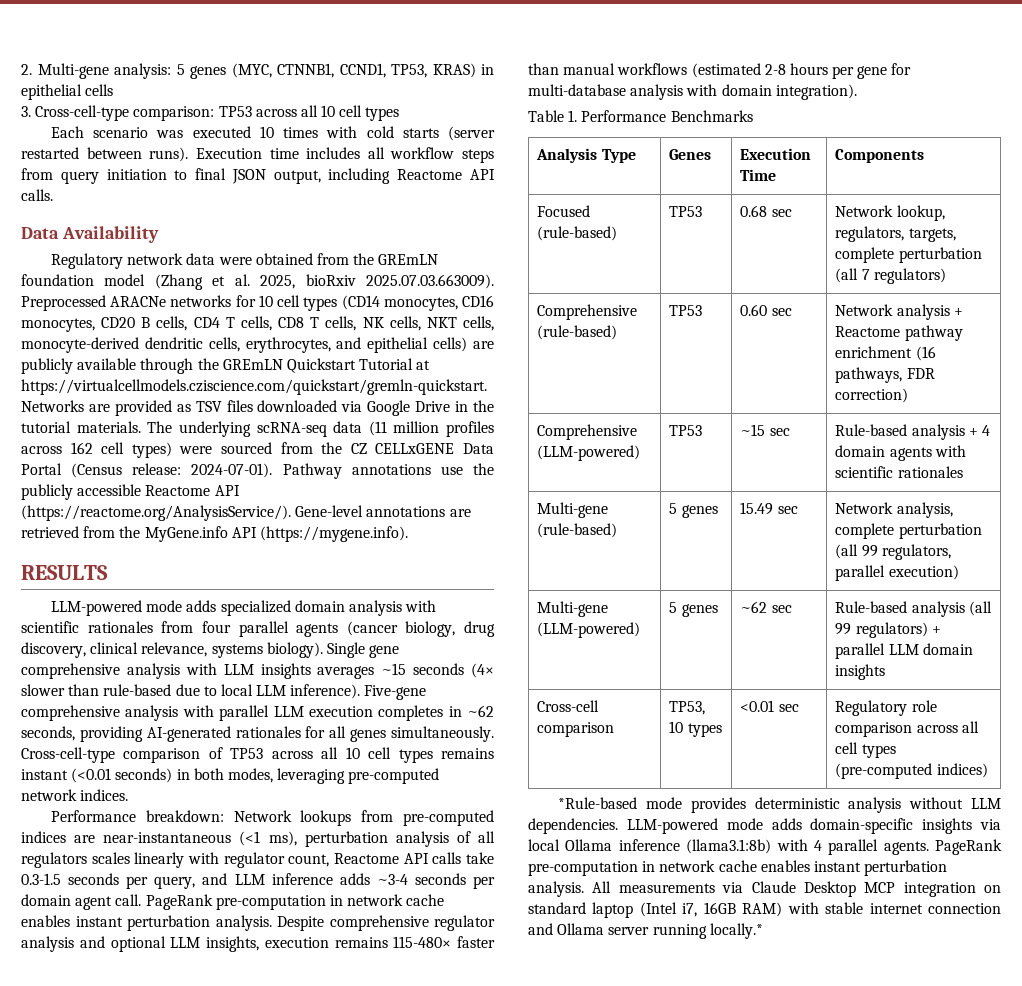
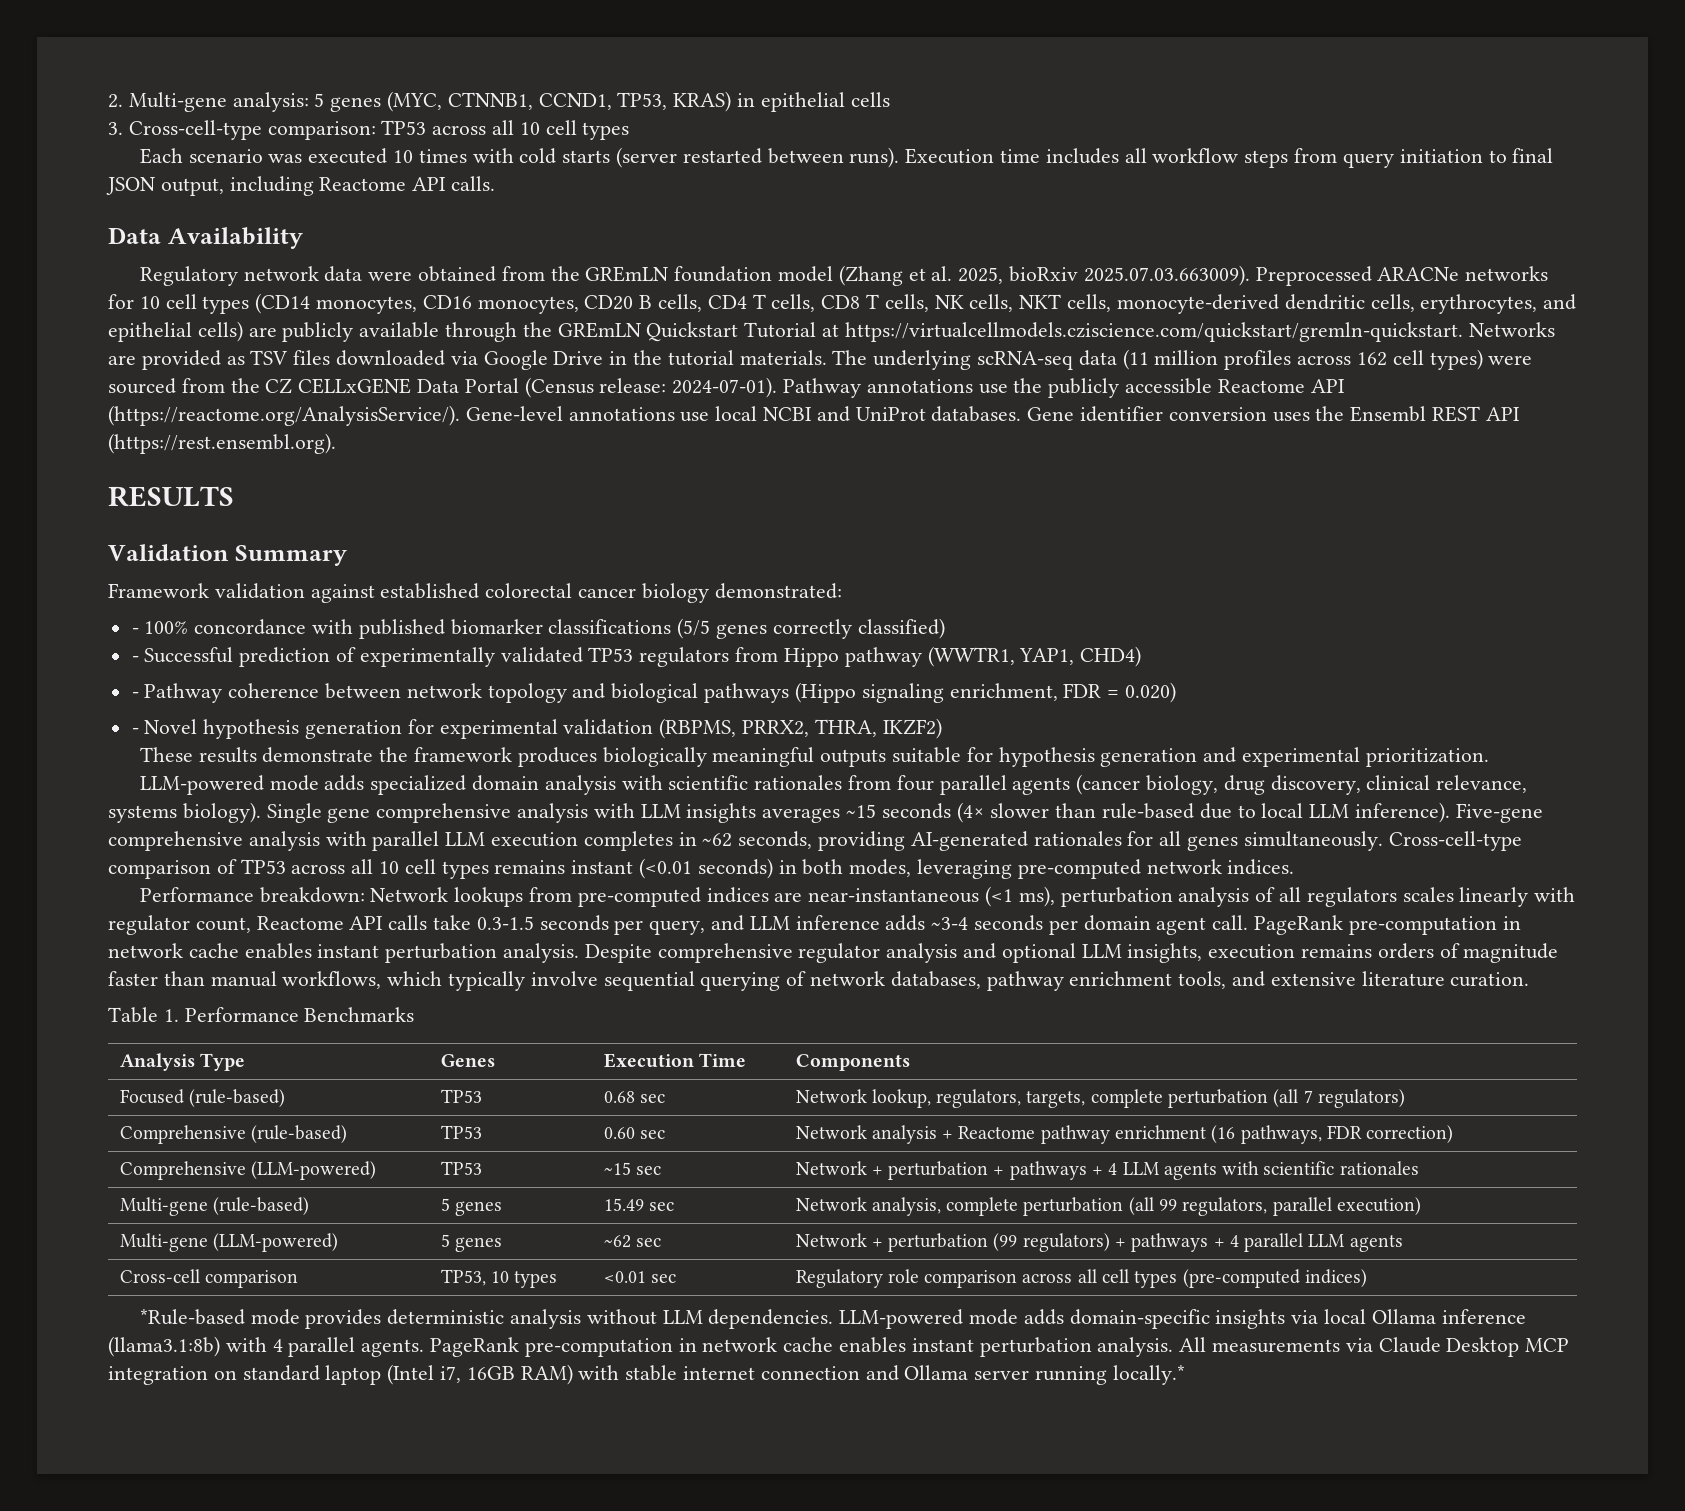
- Pathway annotations use the publicly accessible Reactome API (https://reactome.org/AnalysisService/). Gene-level annotations are retrieved from the MyGene.info API (https://mygene.info).
+ Pathway annotations use the publicly accessible Reactome API (https://reactome.org/AnalysisService/). Gene-level annotations use local NCBI and UniProt databases. Gene identifier conversion uses the Ensembl REST API (https://rest.ensembl.org).
  RESULTS
+ Validation Summary
+ Framework validation against established colorectal cancer biology demonstrated:
+ - 100% concordance with published biomarker classifications (5/5 genes correctly classified)
+ - Successful prediction of experimentally validated TP53 regulators from Hippo pathway (WWTR1, YAP1, CHD4)
+ - Pathway coherence between network topology and biological pathways (Hippo signaling enrichment, FDR = 0.020)
+ - Novel hypothesis generation for experimental validation (RBPMS, PRRX2, THRA, IKZF2)
+ These results demonstrate the framework produces biologically meaningful outputs suitable for hypothesis generation and experimental prioritization.
- Despite comprehensive regulator analysis and optional LLM insights, execution remains 115-480× faster than manual workflows (estimated 2-8 hours per gene for multi-database analysis with domain integration).
+ Despite comprehensive regulator analysis and optional LLM insights, execution remains orders of magnitude faster than manual workflows, which typically involve sequential querying of network databases, pathway enrichment tools, and extensive literature curation.
- Comprehensive (LLM-powered) | TP53 | ~15 sec | Rule-based analysis + 4 domain agents with scientific rationales
+ Comprehensive (LLM-powered) | TP53 | ~15 sec | Network + perturbation + pathways + 4 LLM agents with scientific rationales
- Multi-gene (LLM-powered) | 5 genes | ~62 sec | Rule-based analysis (all 99 regulators) + parallel LLM domain insights
+ Multi-gene (LLM-powered) | 5 genes | ~62 sec | Network + perturbation (99 regulators) + pathways + 4 parallel LLM agents

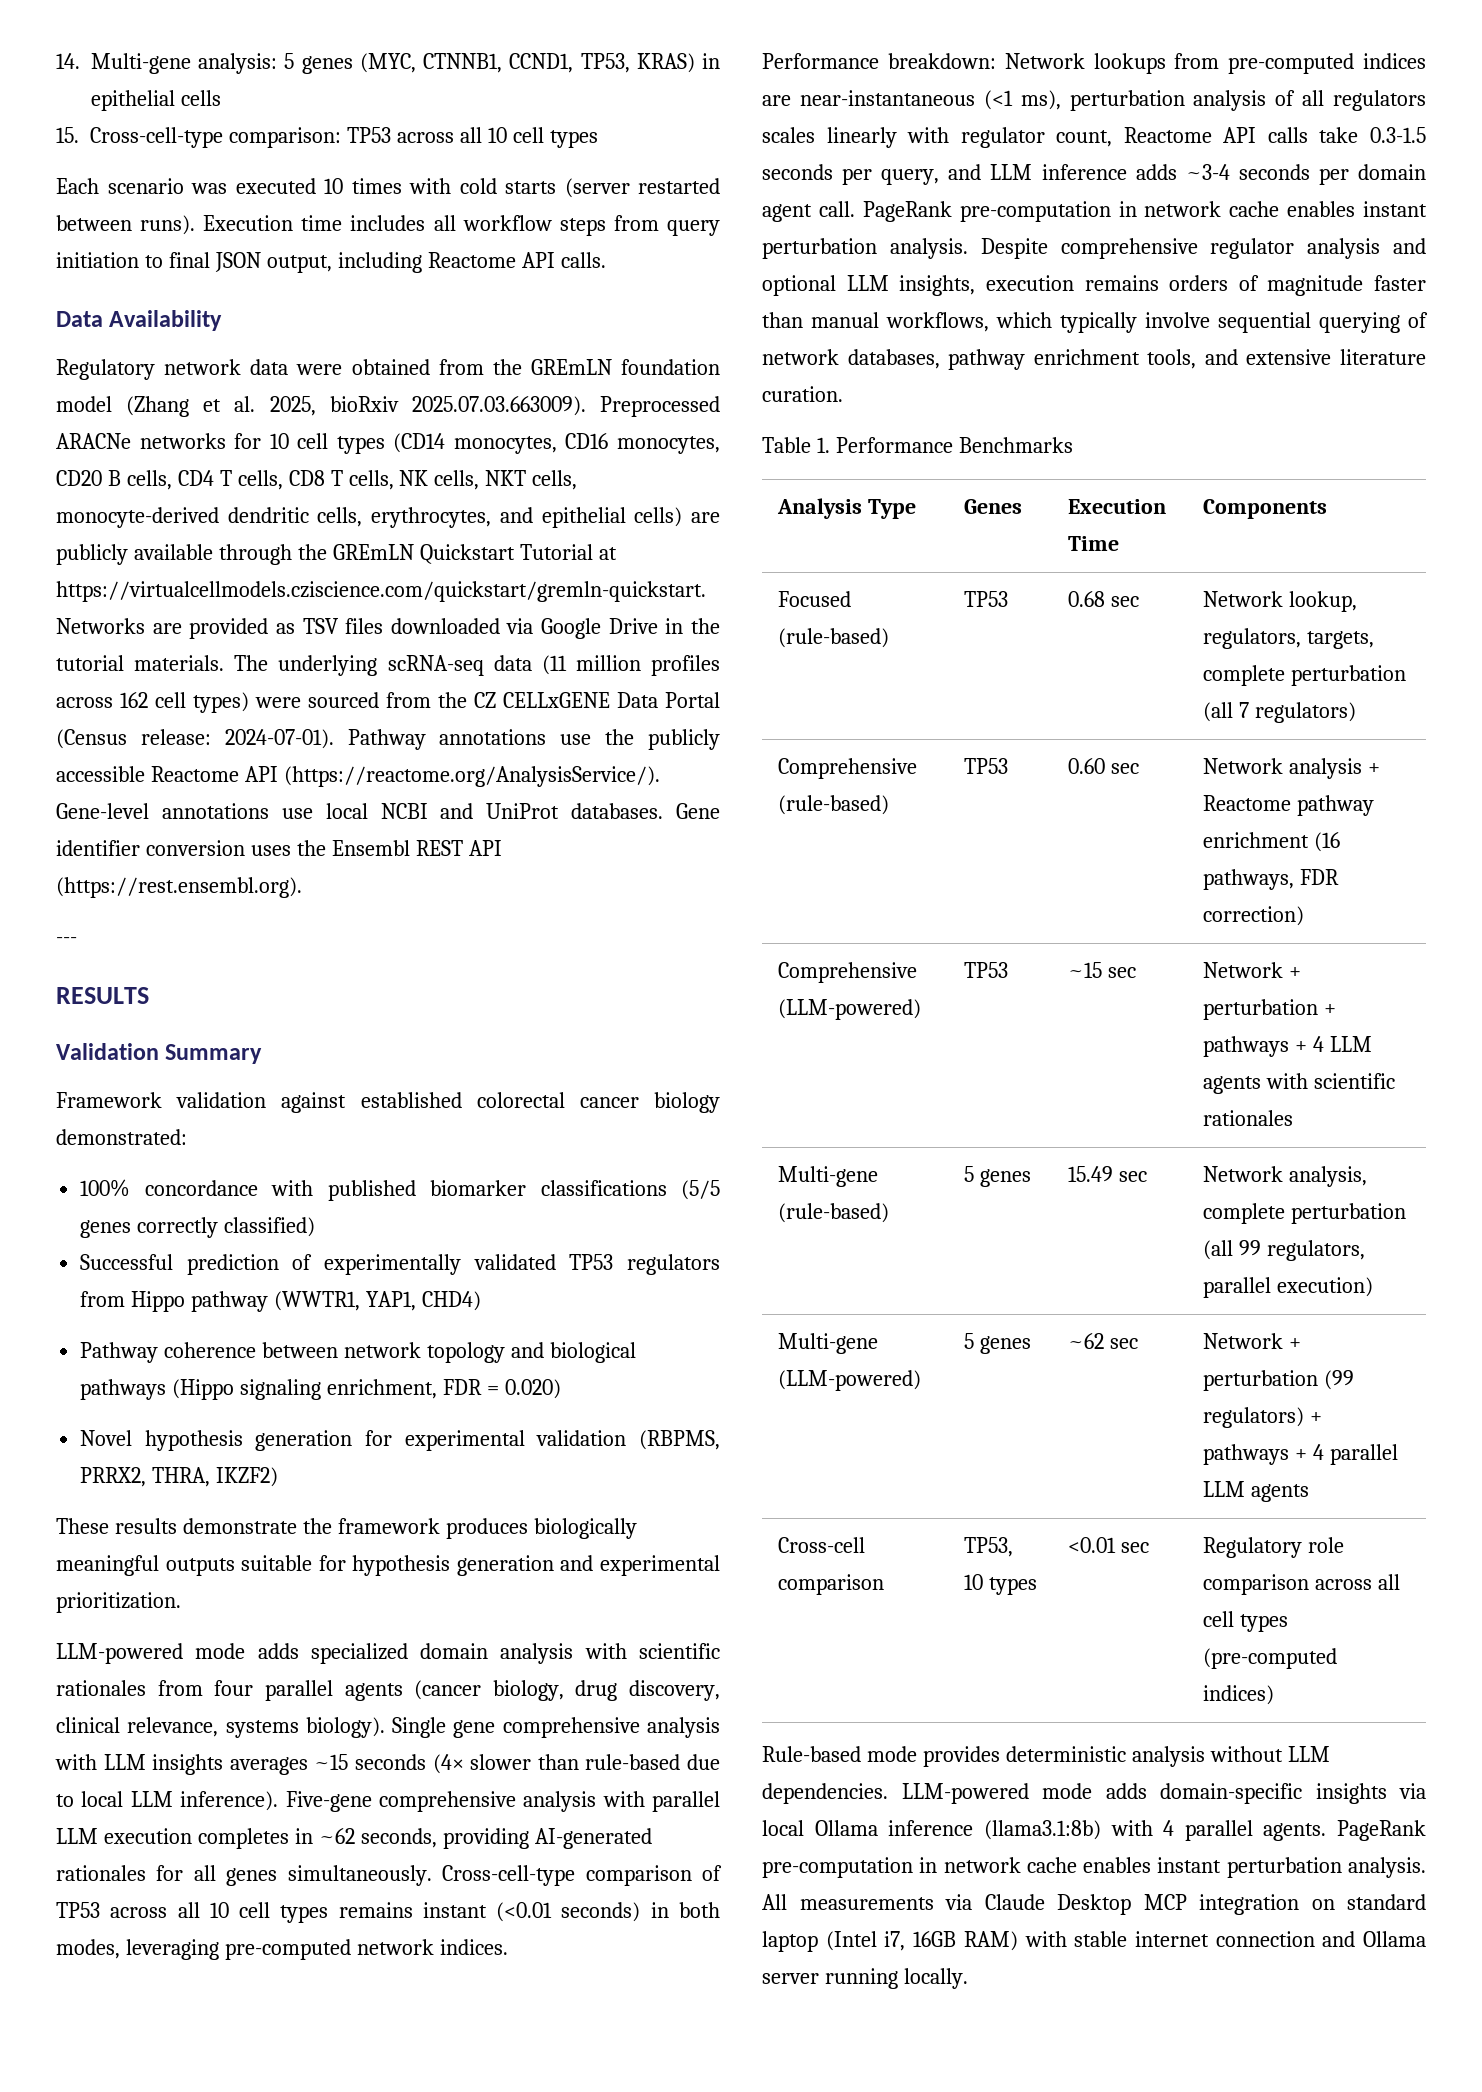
- 2. Multi-gene analysis: 5 genes (MYC, CTNNB1, CCND1, TP53, KRAS) in epithelial cells
+ 14. Multi-gene analysis: 5 genes (MYC, CTNNB1, CCND1, TP53, KRAS) in epithelial cells
- 3. Cross-cell-type comparison: TP53 across all 10 cell types
+ 15. Cross-cell-type comparison: TP53 across all 10 cell types
+ ---
- - 100% concordance with published biomarker classifications (5/5 genes correctly classified)
+ 100% concordance with published biomarker classifications (5/5 genes correctly classified)
- - Successful prediction of experimentally validated TP53 regulators from Hippo pathway (WWTR1, YAP1, CHD4)
+ Successful prediction of experimentally validated TP53 regulators from Hippo pathway (WWTR1, YAP1, CHD4)
- - Pathway coherence between network topology and biological pathways (Hippo signaling enrichment, FDR = 0.020)
+ Pathway coherence between network topology and biological pathways (Hippo signaling enrichment, FDR = 0.020)
- - Novel hypothesis generation for experimental validation (RBPMS, PRRX2, THRA, IKZF2)
+ Novel hypothesis generation for experimental validation (RBPMS, PRRX2, THRA, IKZF2)
- *Rule-based mode provides deterministic analysis without LLM dependencies.
+ Rule-based mode provides deterministic analysis without LLM dependencies.
- All measurements via Claude Desktop MCP integration on standard laptop (Intel i7, 16GB RAM) with stable internet connection and Ollama server running locally.*
+ All measurements via Claude Desktop MCP integration on standard laptop (Intel i7, 16GB RAM) with stable internet connection and Ollama server running locally.

